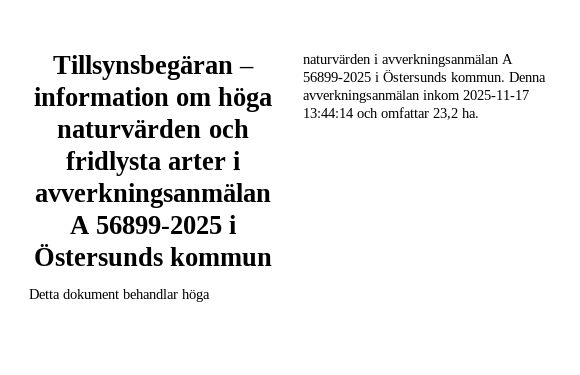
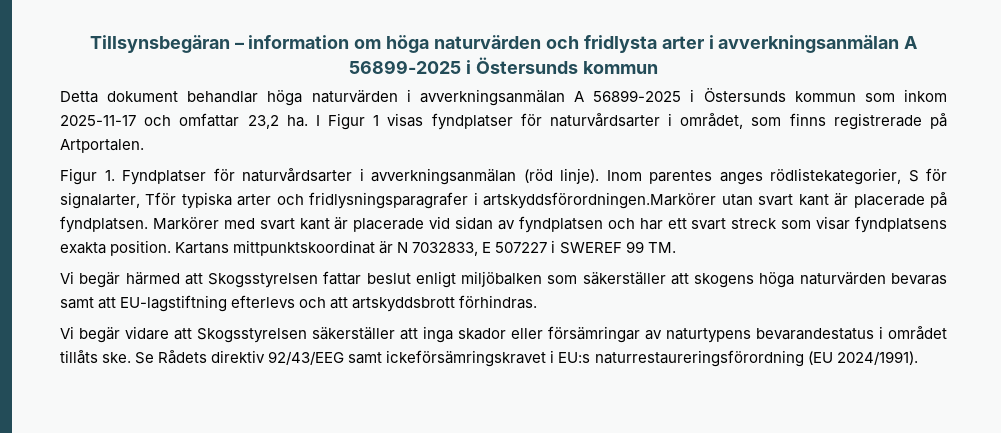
- Detta dokument behandlar höga naturvärden i avverkningsanmälan A 56899-2025 i Östersunds kommun. Denna avverkningsanmälan inkom 2025-11-17 13:44:14 och omfattar 23,2 ha.
+ Detta dokument behandlar höga naturvärden i avverkningsanmälan A 56899-2025 i Östersunds kommun som inkom 2025-11-17 och omfattar 23,2 ha.
+ I Figur 1 visas fyndplatser för naturvårdsarter i området, som finns registrerade på Artportalen.
+ Figur 1. Fyndplatser för naturvårdsarter i avverkningsanmälan (röd linje). Inom parentes anges rödlistekategorier, S för signalarter, Tför typiska arter och fridlysningsparagrafer i artskyddsförordningen.Markörer utan svart kant är placerade på fyndplatsen. Markörer med svart kant är placerade vid sidan av fyndplatsen och har ett svart streck som visar fyndplatsens exakta position. Kartans mittpunktskoordinat är N 7032833, E 507227 i SWEREF 99 TM.
+ Vi begär härmed att Skogsstyrelsen fattar beslut enligt miljöbalken som säkerställer att skogens höga naturvärden bevaras samt att EU-lagstiftning efterlevs och att artskyddsbrott förhindras.
+ Vi begär vidare att Skogsstyrelsen säkerställer att inga skador eller försämringar av naturtypens bevarandestatus i området tillåts ske. Se Rådets direktiv 92/43/EEG samt ickeförsämringskravet i EU:s naturrestaureringsförordning (EU 2024/1991).

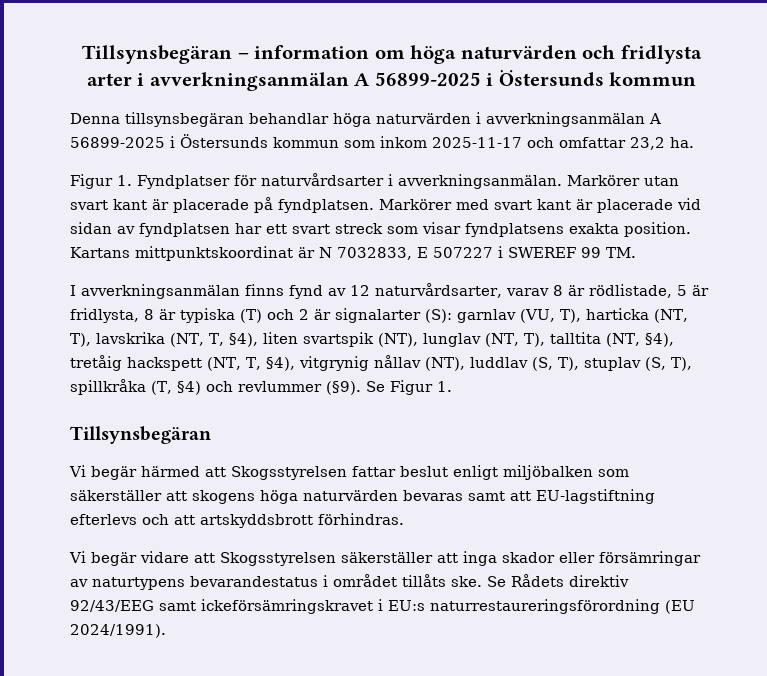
- Detta dokument behandlar höga naturvärden i avverkningsanmälan A 56899-2025 i Östersunds kommun som inkom 2025-11-17 och omfattar 23,2 ha. I Figur 1 visas fyndplatser för naturvårdsarter i området, som finns registrerade på Artportalen.
+ Denna tillsynsbegäran behandlar höga naturvärden i avverkningsanmälan A 56899-2025 i Östersunds kommun som inkom 2025-11-17 och omfattar 23,2 ha.
- Figur 1. Fyndplatser för naturvårdsarter i avverkningsanmälan (röd linje). Inom parentes anges rödlistekategorier, S för signalarter, Tför typiska arter och fridlysningsparagrafer i artskyddsförordningen.Markörer utan svart kant är placerade på fyndplatsen.
+ Figur 1. Fyndplatser för naturvårdsarter i avverkningsanmälan. Markörer utan svart kant är placerade på fyndplatsen.
- Markörer med svart kant är placerade vid sidan av fyndplatsen och har ett svart streck som visar fyndplatsens exakta position.
+ Markörer med svart kant är placerade vid sidan av fyndplatsen har ett svart streck som visar fyndplatsens exakta position.
+ I avverkningsanmälan finns fynd av 12 naturvårdsarter, varav 8 är rödlistade, 5 är fridlysta, 8 är typiska (T) och 2 är signalarter (S): garnlav (VU, T), harticka (NT, T), lavskrika (NT, T, §4), liten svartspik (NT), lunglav (NT, T), talltita (NT, §4), tretåig hackspett (NT, T, §4), vitgrynig nållav (NT), luddlav (S, T), stuplav (S, T), spillkråka (T, §4) och revlummer (§9). Se Figur 1.
+ Tillsynsbegäran

